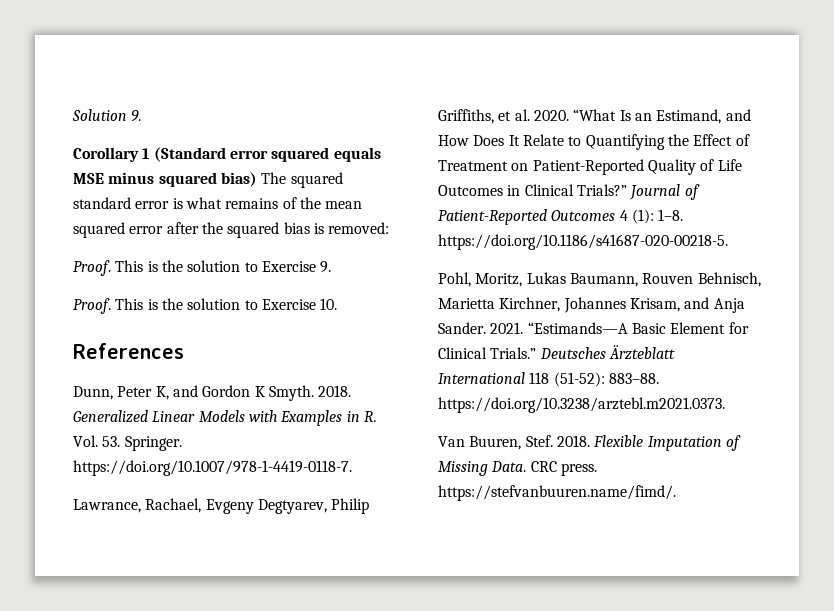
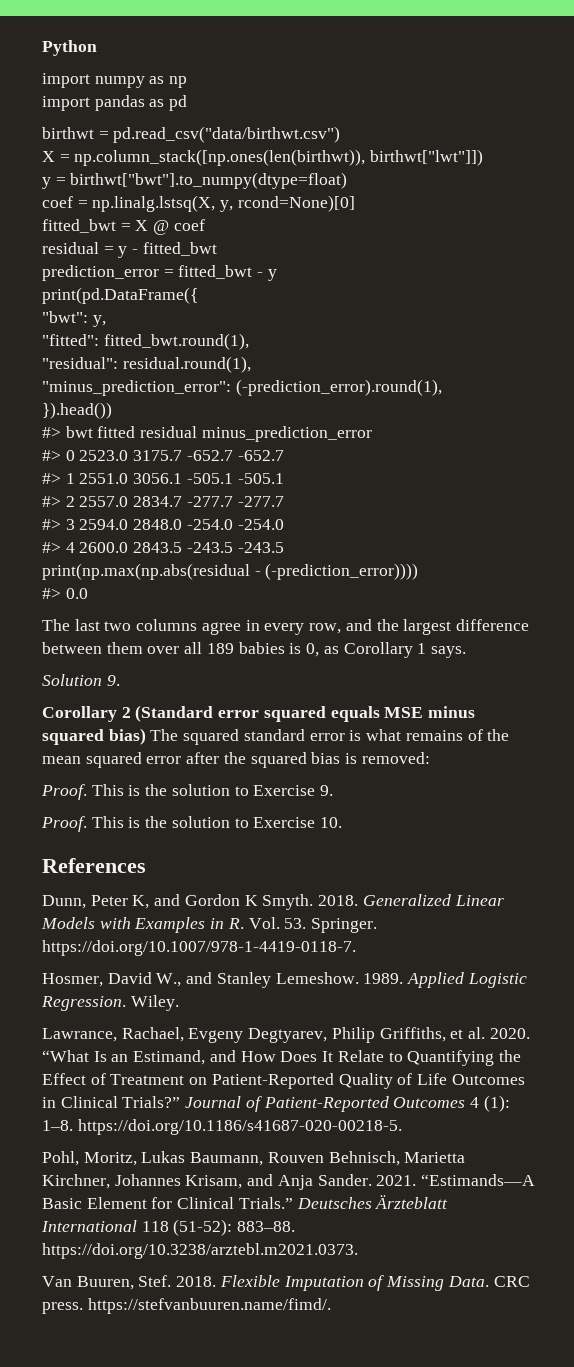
+ Python
+ import numpy as np
+ import pandas as pd
+ birthwt = pd.read_csv("data/birthwt.csv")
+ X = np.column_stack([np.ones(len(birthwt)), birthwt["lwt"]])
+ y = birthwt["bwt"].to_numpy(dtype=float)
+ coef = np.linalg.lstsq(X, y, rcond=None)[0]
+ fitted_bwt = X @ coef
+ residual = y - fitted_bwt
+ prediction_error = fitted_bwt - y
+ print(pd.DataFrame({
+ "bwt": y,
+ "fitted": fitted_bwt.round(1),
+ "residual": residual.round(1),
+ "minus_prediction_error": (-prediction_error).round(1),
+ }).head())
+ #> bwt fitted residual minus_prediction_error
+ #> 0 2523.0 3175.7 -652.7 -652.7
+ #> 1 2551.0 3056.1 -505.1 -505.1
+ #> 2 2557.0 2834.7 -277.7 -277.7
+ #> 3 2594.0 2848.0 -254.0 -254.0
+ #> 4 2600.0 2843.5 -243.5 -243.5
+ print(np.max(np.abs(residual - (-prediction_error))))
+ #> 0.0
+ The last two columns agree in every row, and the largest difference between them over all 189 babies is 0, as Corollary 1 says.
- Corollary 1 (Standard error squared equals MSE minus squared bias) The squared standard error is what remains of the mean squared error after the squared bias is removed:
+ Corollary 2 (Standard error squared equals MSE minus squared bias) The squared standard error is what remains of the mean squared error after the squared bias is removed:
+ Hosmer, David W., and Stanley Lemeshow. 1989. Applied Logistic Regression. Wiley.

